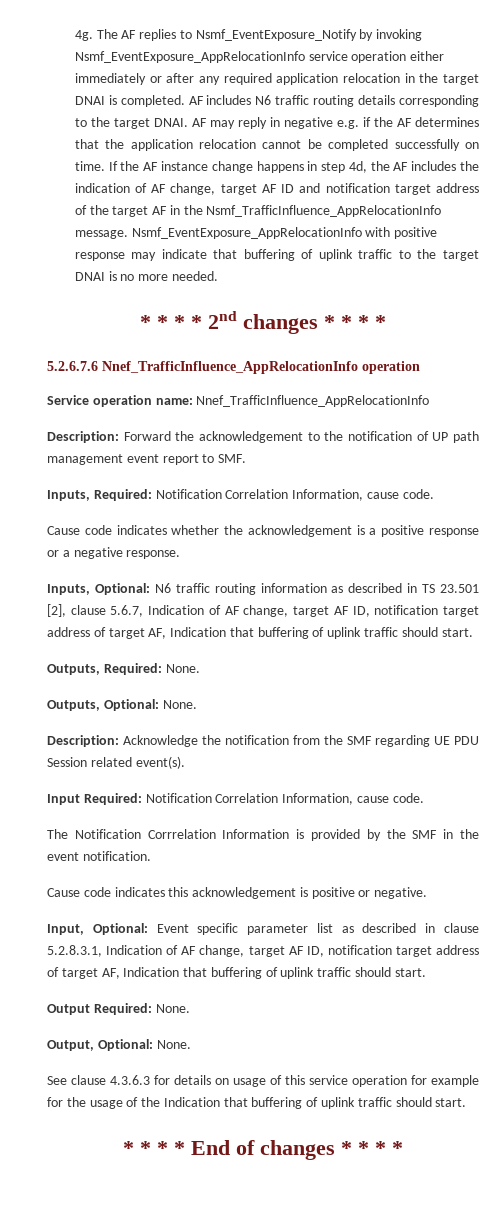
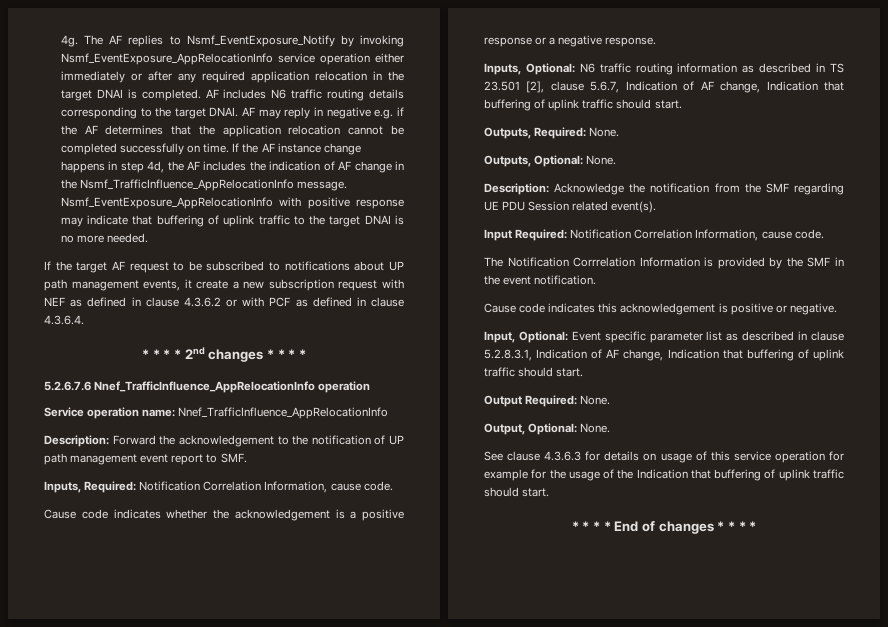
- If the AF instance change happens in step 4d, the AF includes the indication of AF change, target AF ID and notification target address of the target AF in the Nsmf_TrafficInfluence_AppRelocationInfo message.
+ If the AF instance change happens in step 4d, the AF includes the indication of AF change in the Nsmf_TrafficInfluence_AppRelocationInfo message.
+ If the target AF request to be subscribed to notifications about UP path management events, it create a new subscription request with NEF as defined in clause 4.3.6.2 or with PCF as defined in clause 4.3.6.4.
- Inputs, Optional: N6 traffic routing information as described in TS 23.501 [2], clause 5.6.7, Indication of AF change, target AF ID, notification target address of target AF, Indication that buffering of uplink traffic should start.
+ Inputs, Optional: N6 traffic routing information as described in TS 23.501 [2], clause 5.6.7, Indication of AF change, Indication that buffering of uplink traffic should start.
- Input, Optional: Event specific parameter list as described in clause 5.2.8.3.1, Indication of AF change, target AF ID, notification target address of target AF, Indication that buffering of uplink traffic should start.
+ Input, Optional: Event specific parameter list as described in clause 5.2.8.3.1, Indication of AF change, Indication that buffering of uplink traffic should start.

